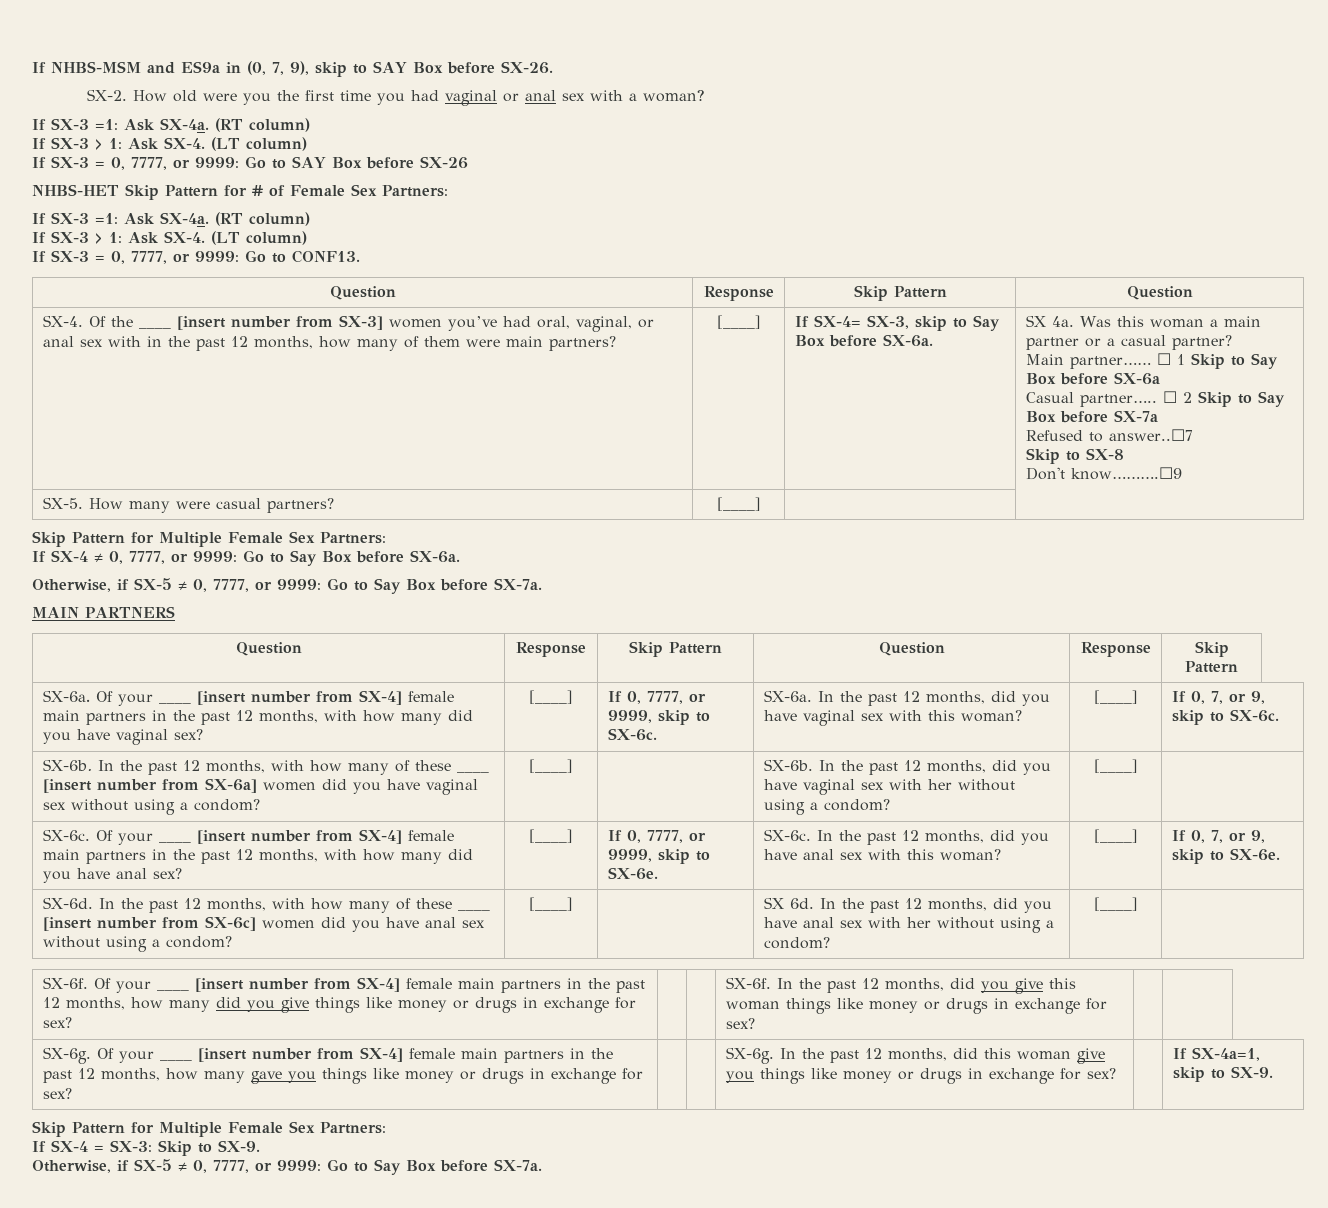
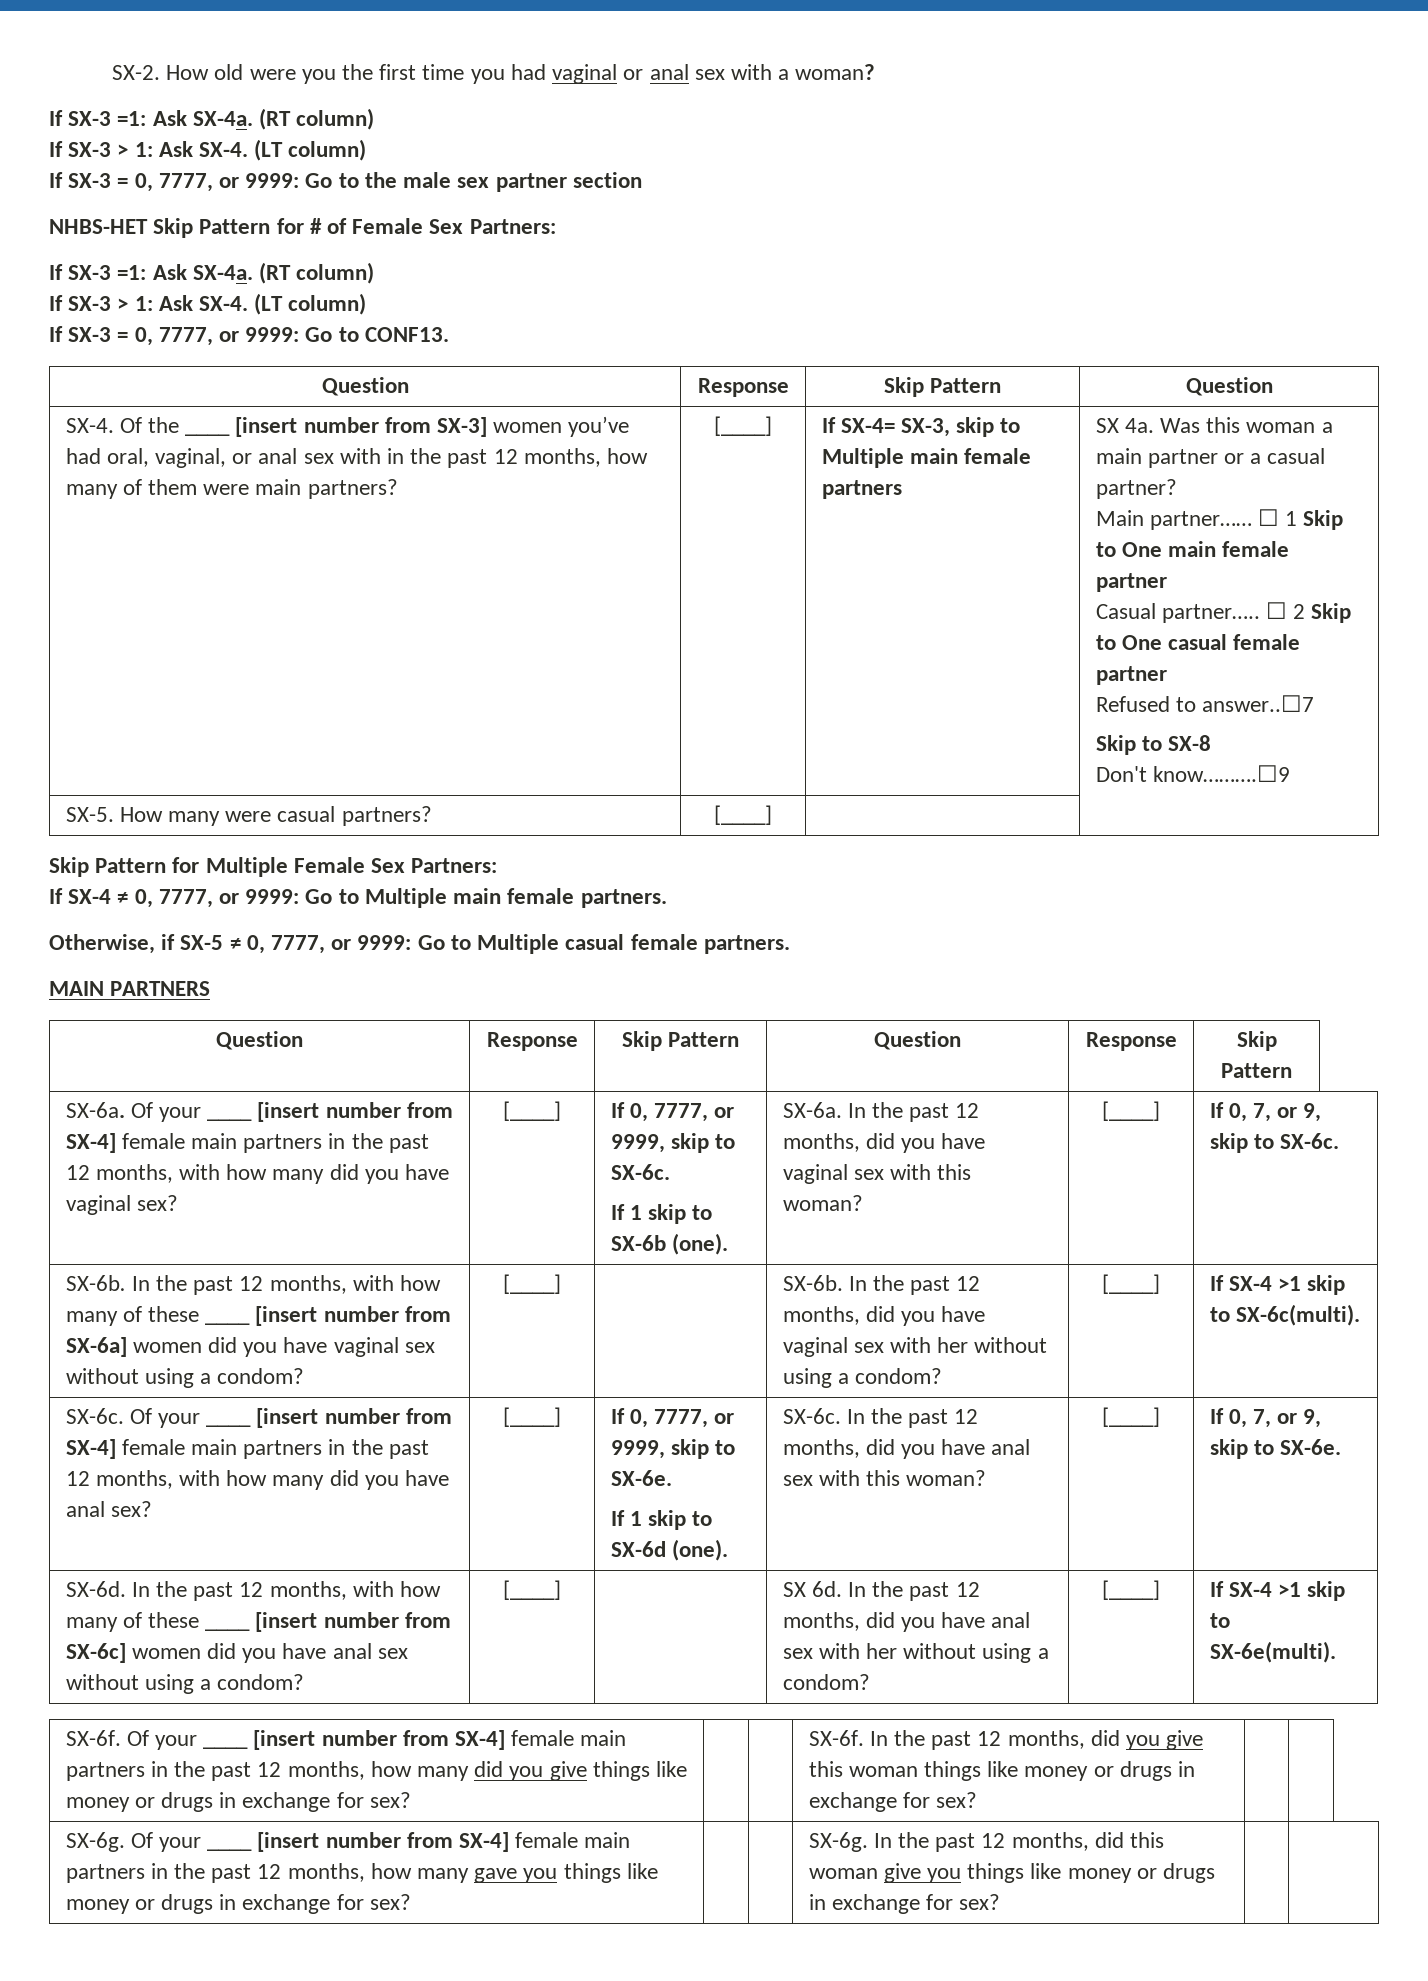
- If NHBS-MSM and ES9a in (0, 7, 9), skip to SAY Box before SX-26.
- If SX-3 = 0, 7777, or 9999: Go to SAY Box before SX-26
+ If SX-3 = 0, 7777, or 9999: Go to the male sex partner section
- If SX-4= SX-3, skip to Say Box before SX-6a.
+ If SX-4= SX-3, skip to Multiple main female partners
- ☐ 1 Skip to Say Box before SX-6a
+ ☐ 1 Skip to One main female partner
- ☐ 2 Skip to Say Box before SX-7a
+ ☐ 2 Skip to One casual female partner
- If SX-4 ≠ 0, 7777, or 9999: Go to Say Box before SX-6a.
- Otherwise, if SX-5 ≠ 0, 7777, or 9999: Go to Say Box before SX-7a.
+ If SX-4 ≠ 0, 7777, or 9999: Go to Multiple main female partners.
+ Otherwise, if SX-5 ≠ 0, 7777, or 9999: Go to Multiple casual female partners.
+ If 1 skip to SX-6b (one).
+ If SX-4 >1 skip to SX-6c(multi).
+ If 1 skip to SX-6d (one).
+ If SX-4 >1 skip to SX-6e(multi).
- If SX-4a=1, skip to SX-9.
- Skip Pattern for Multiple Female Sex Partners:
- If SX-4 = SX-3: Skip to SX-9.
- Otherwise, if SX-5 ≠ 0, 7777, or 9999: Go to Say Box before SX-7a.

